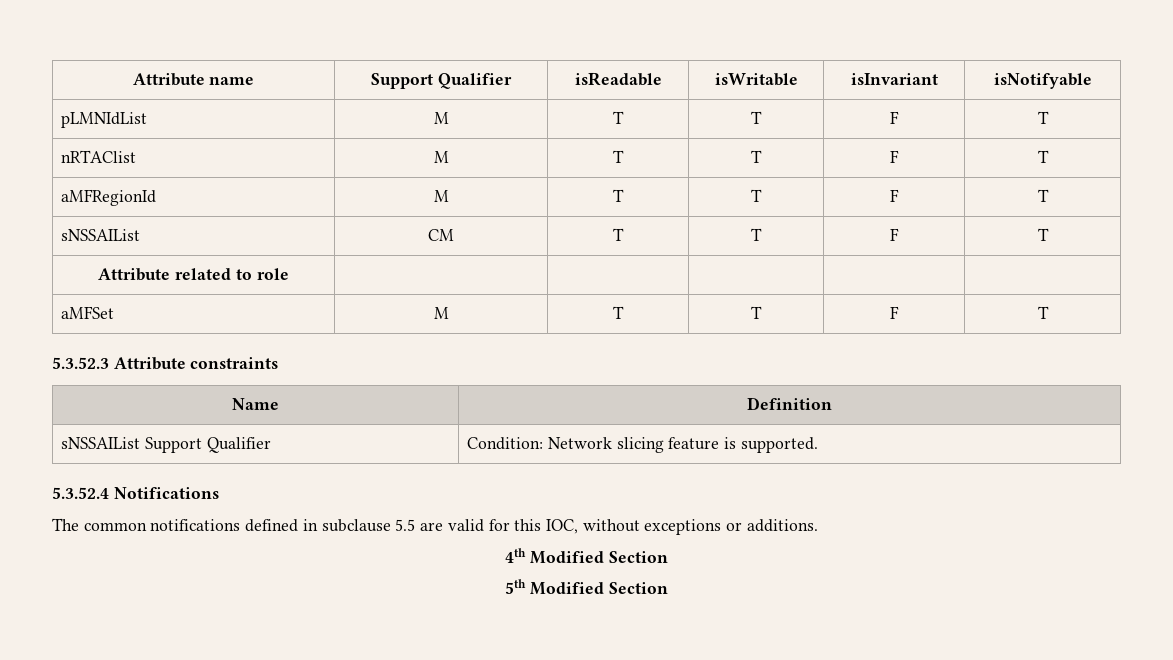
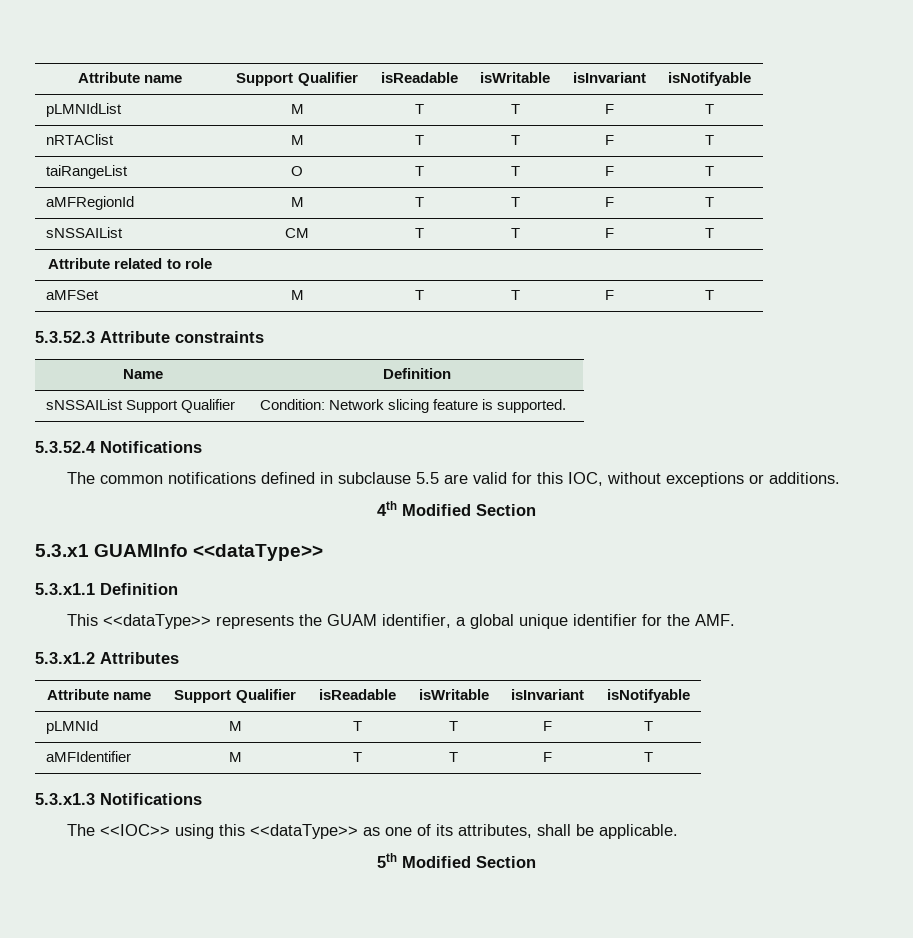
+ taiRangeList | O | T | T | F | T
+ 5.3.x1 GUAMInfo <<dataType>>
+ 5.3.x1.1 Definition
+ This <<dataType>> represents the GUAM identifier, a global unique identifier for the AMF.
+ 5.3.x1.2 Attributes
+ Attribute name | Support Qualifier | isReadable | isWritable | isInvariant | isNotifyable
+ pLMNId | M | T | T | F | T
+ aMFIdentifier | M | T | T | F | T
+ 5.3.x1.3 Notifications
+ The <<IOC>> using this <<dataType>> as one of its attributes, shall be applicable.

